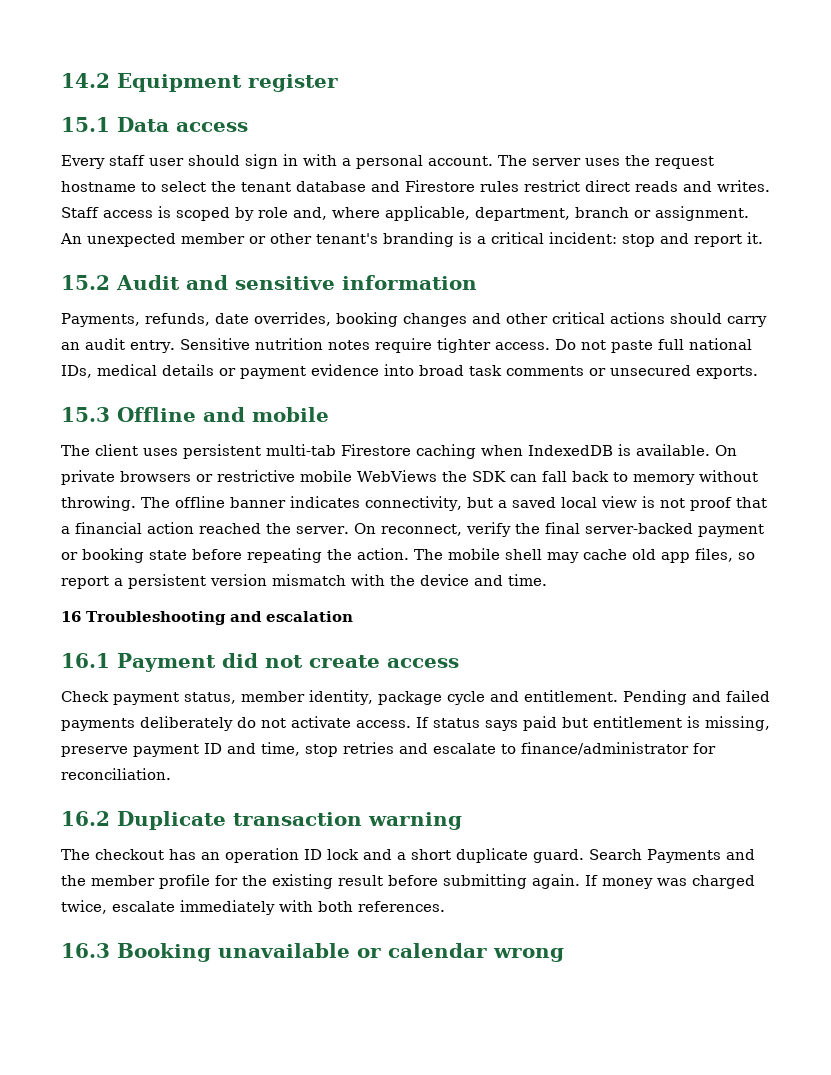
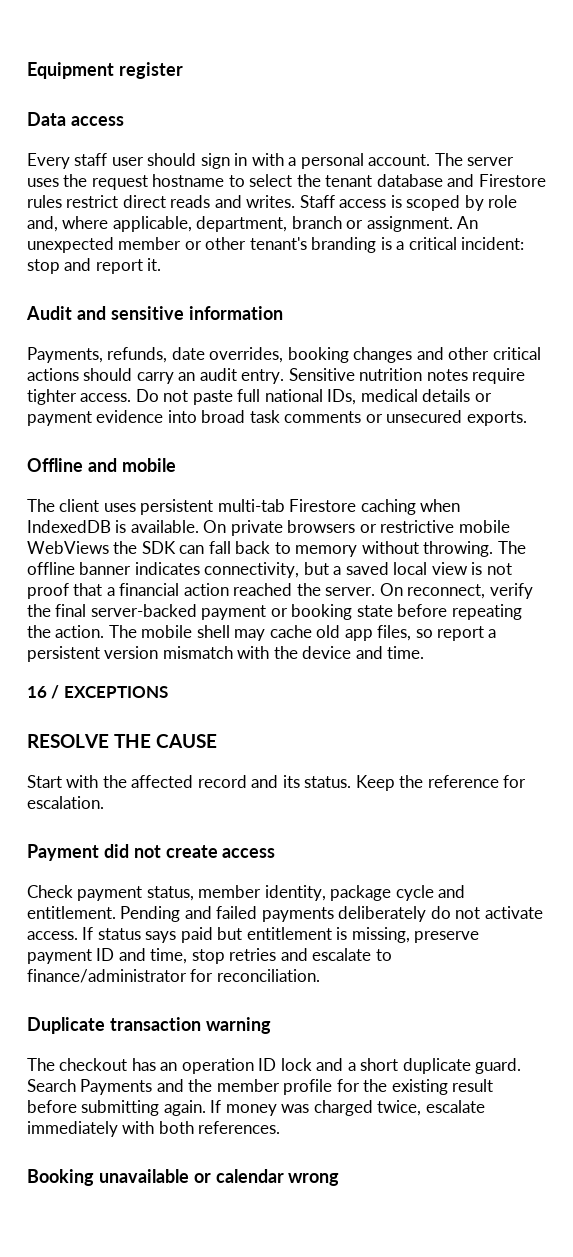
- 14.2 Equipment register
+ Equipment register
- 15.1 Data access
+ Data access
- 15.2 Audit and sensitive information
+ Audit and sensitive information
- 15.3 Offline and mobile
+ Offline and mobile
- 16 Troubleshooting and escalation
- 16.1 Payment did not create access
+ 16 / EXCEPTIONS
+ RESOLVE THE CAUSE
+ Start with the affected record and its status. Keep the reference for escalation.
+ Payment did not create access
- 16.2 Duplicate transaction warning
+ Duplicate transaction warning
- 16.3 Booking unavailable or calendar wrong
+ Booking unavailable or calendar wrong

